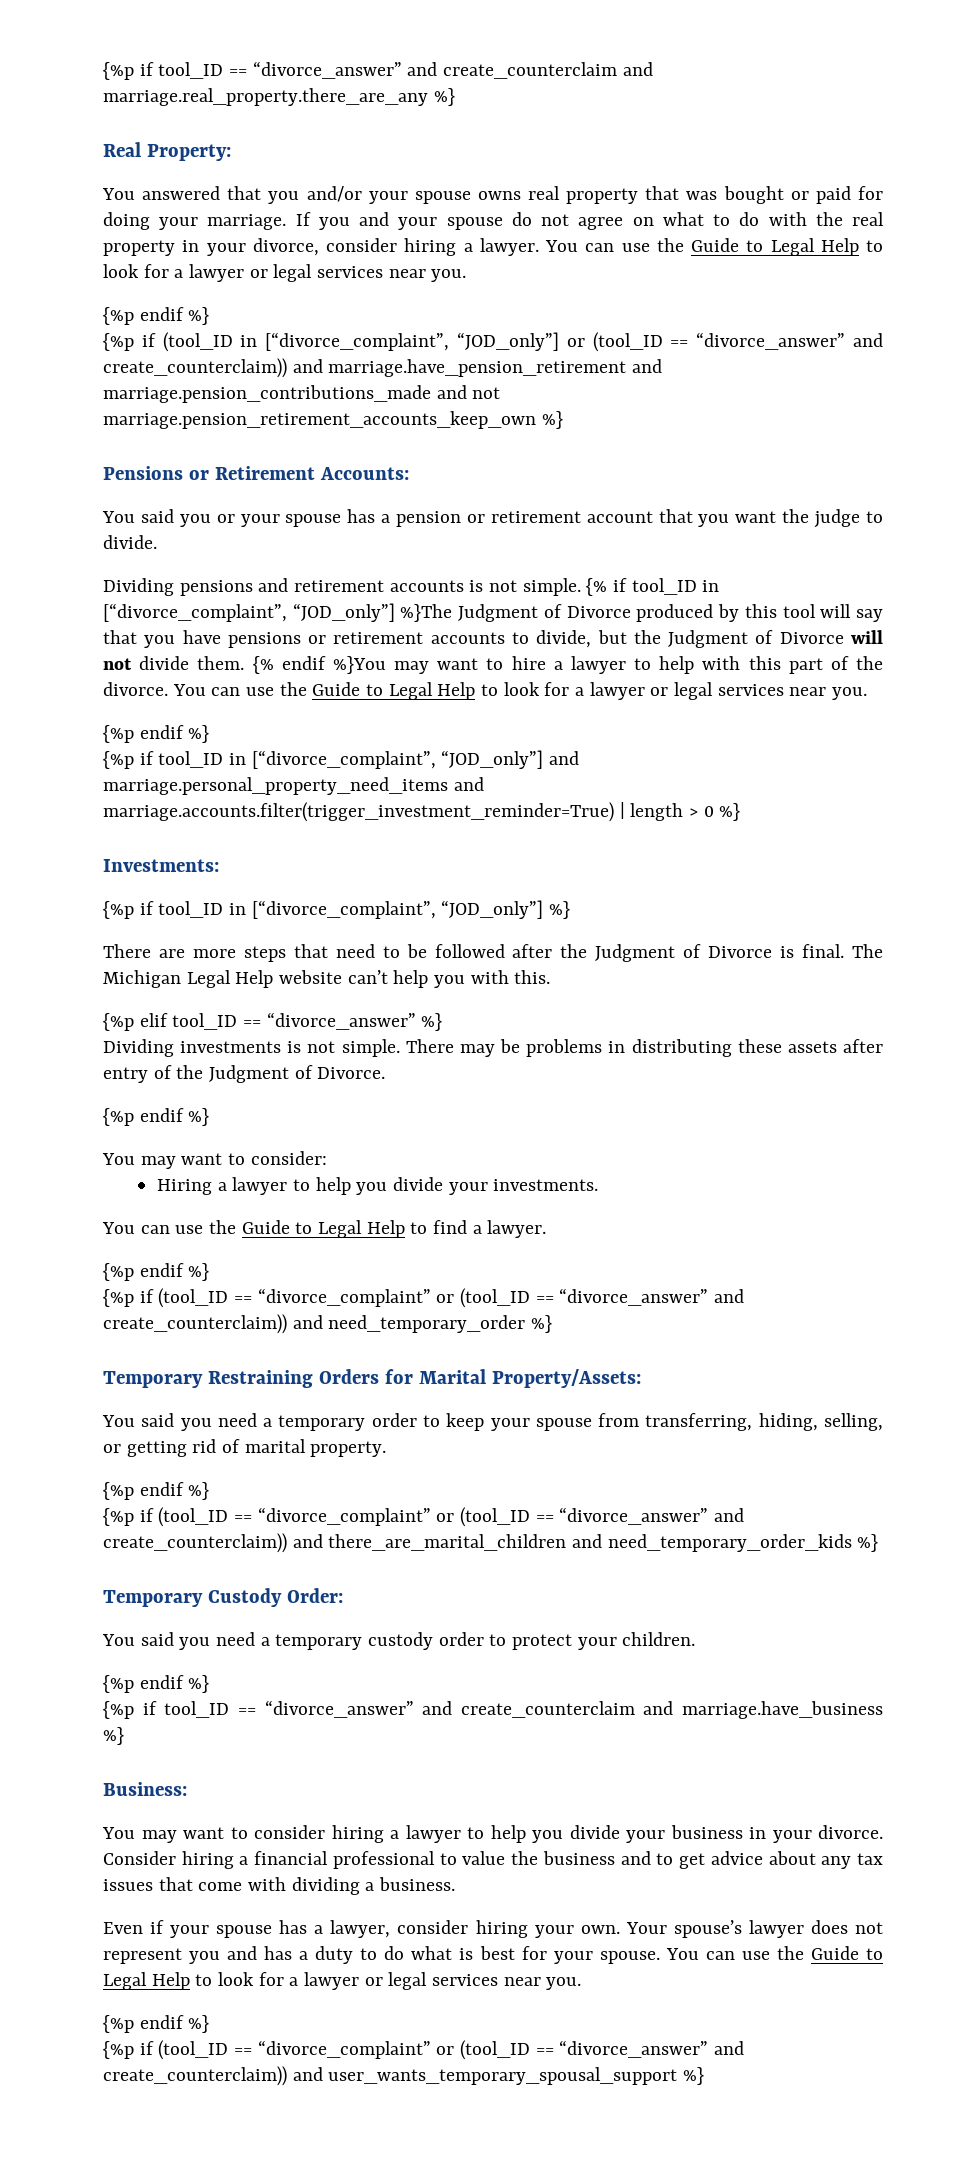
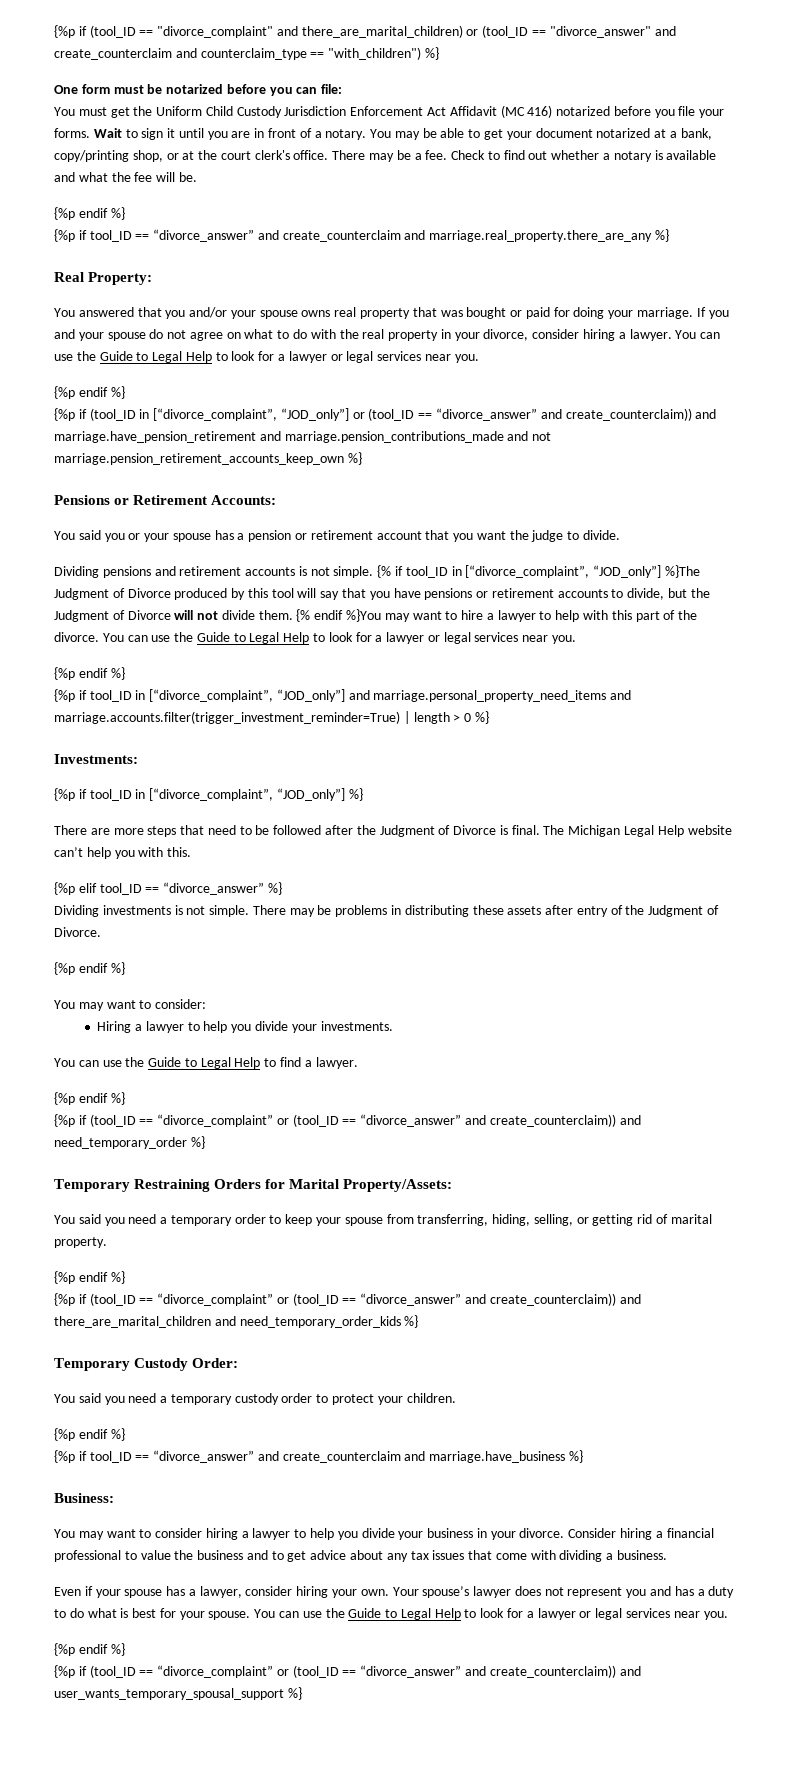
+ {%p if (tool_ID == "divorce_complaint" and there_are_marital_children) or (tool_ID == "divorce_answer" and create_counterclaim and counterclaim_type == "with_children") %}
+ One form must be notarized before you can file:
+ You must get the Uniform Child Custody Jurisdiction Enforcement Act Affidavit (MC 416) notarized before you file your forms. Wait to sign it until you are in front of a notary. You may be able to get your document notarized at a bank, copy/printing shop, or at the court clerk's office. There may be a fee. Check to find out whether a notary is available and what the fee will be.
+ {%p endif %}

